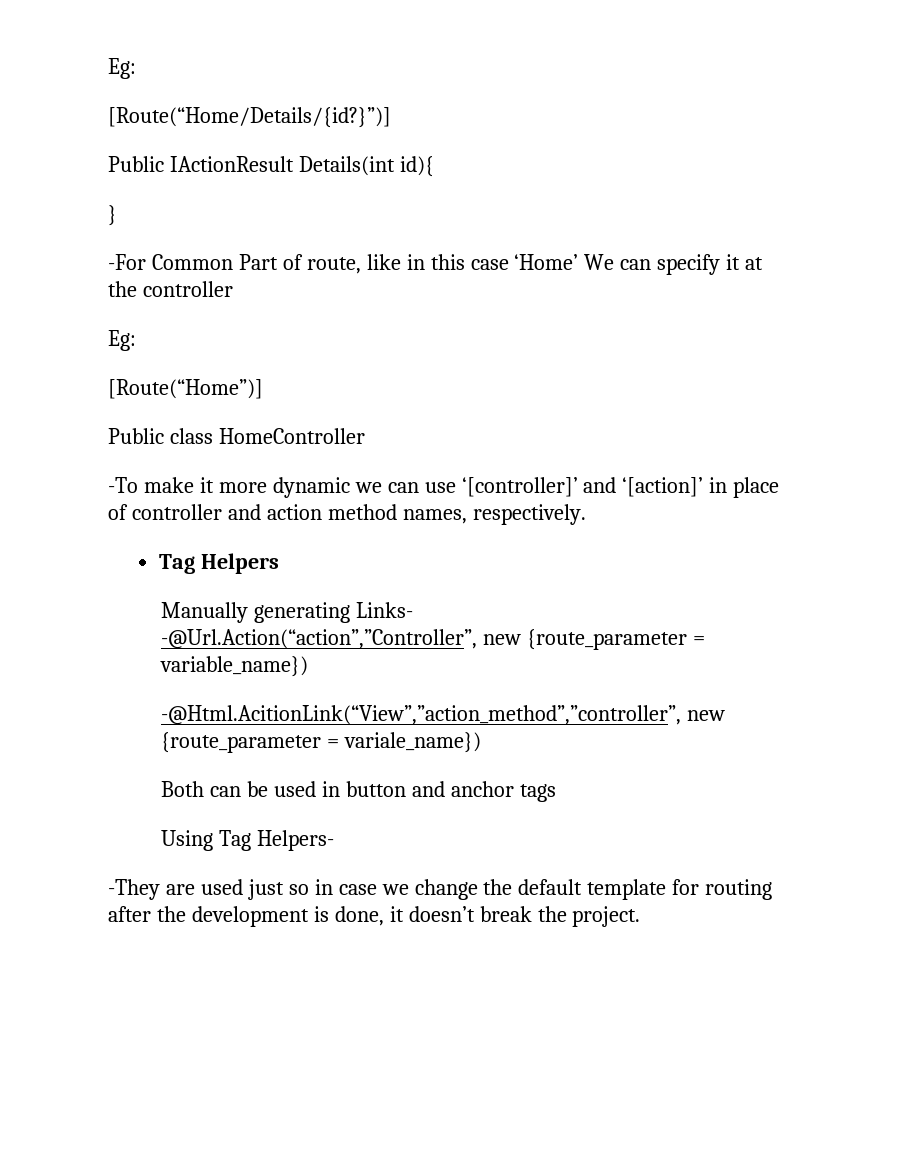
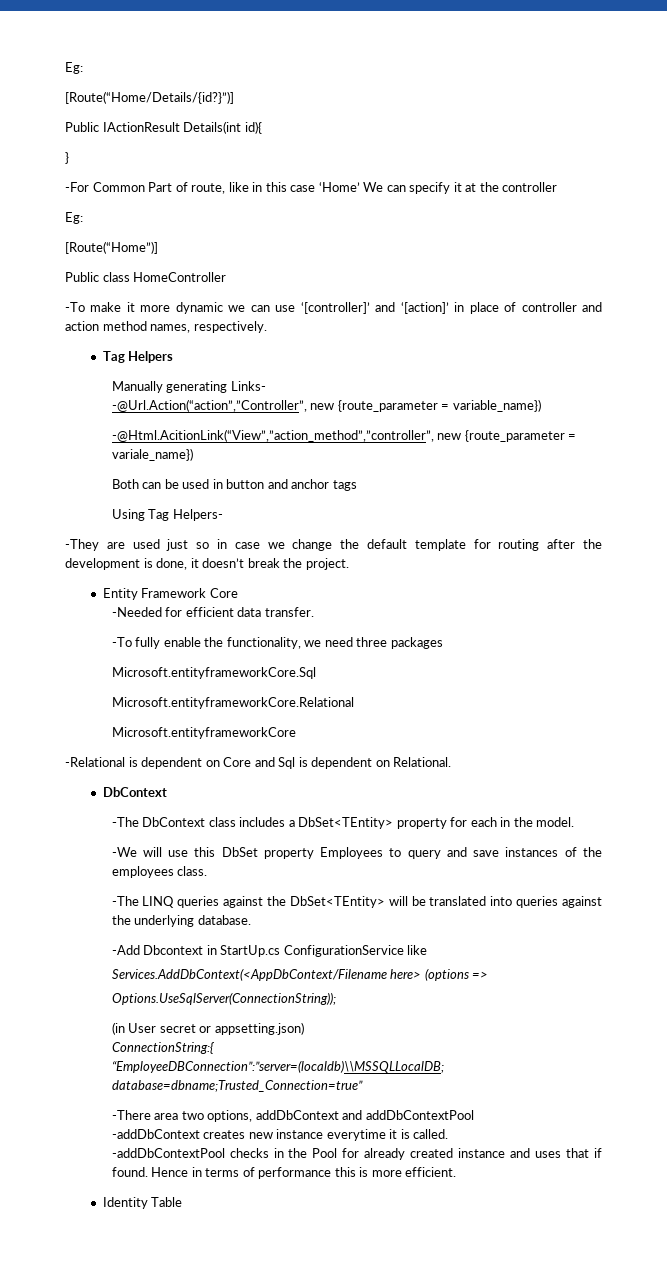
+ Entity Framework Core
+ -Needed for efficient data transfer.
+ -To fully enable the functionality, we need three packages
+ Microsoft.entityframeworkCore.Sql
+ Microsoft.entityframeworkCore.Relational
+ Microsoft.entityframeworkCore
+ -Relational is dependent on Core and Sql is dependent on Relational.
+ DbContext
+ -The DbContext class includes a DbSet<TEntity> property for each in the model.
+ -We will use this DbSet property Employees to query and save instances of the employees class.
+ -The LINQ queries against the DbSet<TEntity> will be translated into queries against the underlying database.
+ -Add Dbcontext in StartUp.cs ConfigurationService like
+ Services.AddDbContext(<AppDbContext/Filename here> (options =>
+ Options.UseSqlServer(ConnectionString));
+ (in User secret or appsetting.json)
+ ConnectionString:{
+ “EmployeeDBConnection”:”server=(localdb)\\MSSQLLocalDB; database=dbname;Trusted_Connection=true”
+ -There area two options, addDbContext and addDbContextPool
+ -addDbContext creates new instance everytime it is called.
+ -addDbContextPool checks in the Pool for already created instance and uses that if found. Hence in terms of performance this is more efficient.
+ Identity Table

